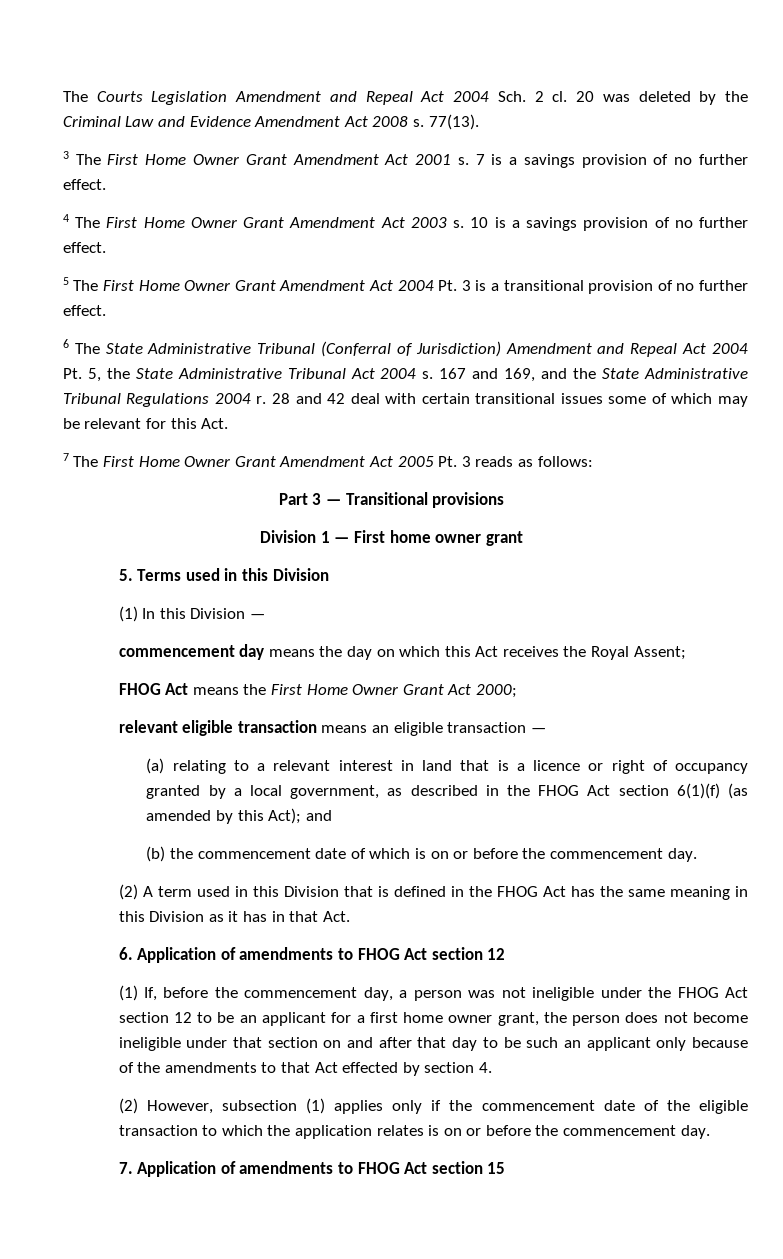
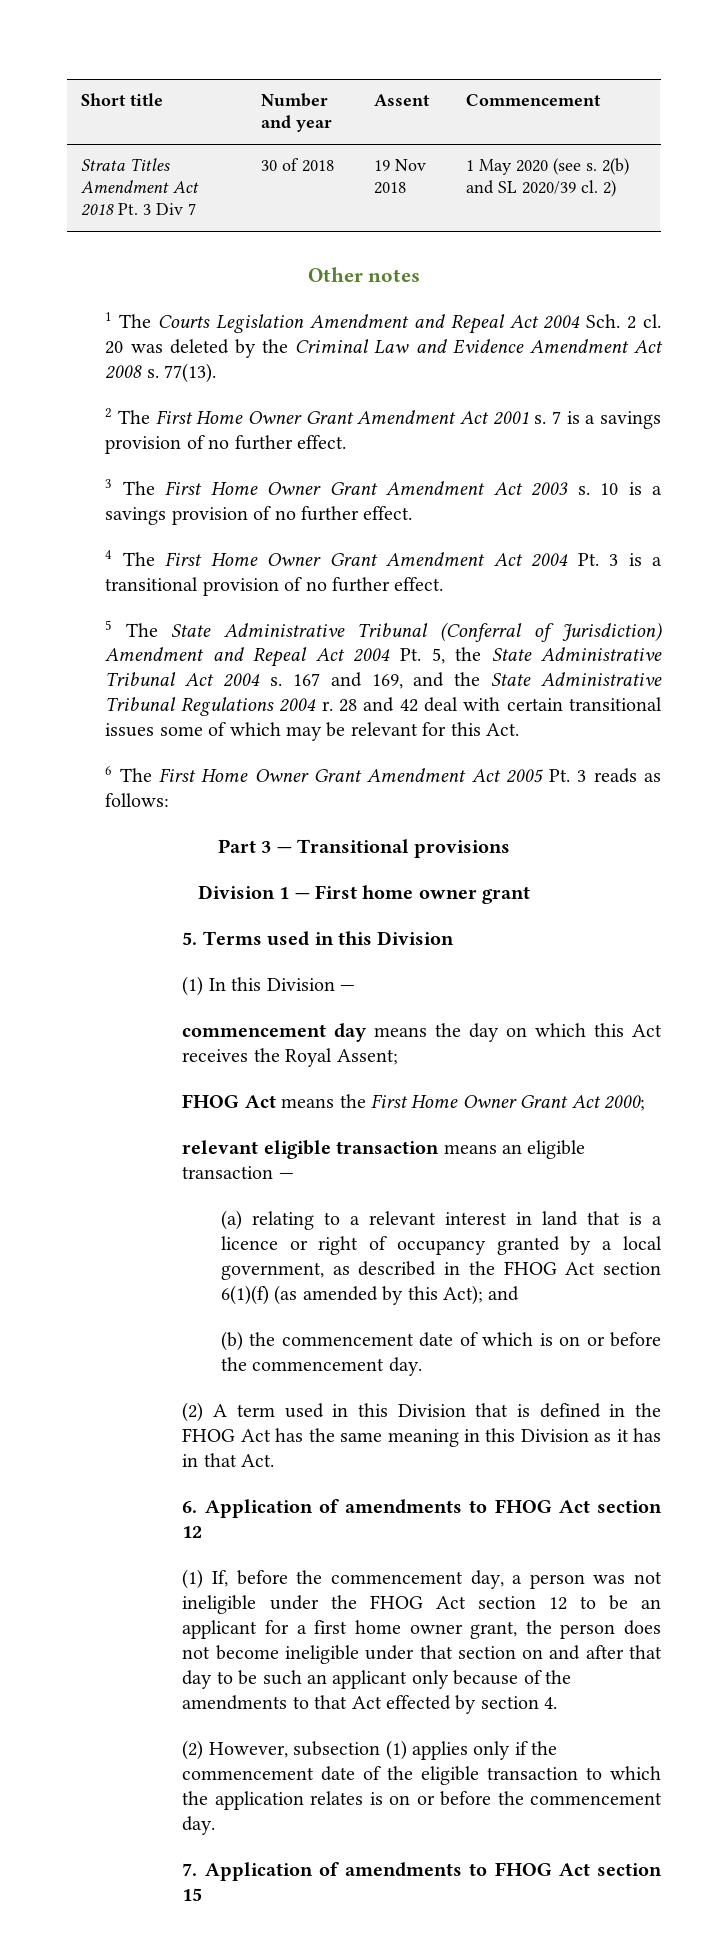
- The Courts Legislation Amendment and Repeal Act 2004 Sch. 2 cl.
+ Short title | Number and year | Assent | Commencement
+ Strata Titles Amendment Act 2018 Pt. 3 Div 7 | 30 of 2018 | 19 Nov 2018 | 1 May 2020 (see s. 2(b) and SL 2020/39 cl. 2)
+ Other notes
+ 1 The Courts Legislation Amendment and Repeal Act 2004 Sch. 2 cl.
- 3 The First Home Owner Grant Amendment Act 2001 s.
+ 2 The First Home Owner Grant Amendment Act 2001 s.
- 4 The First Home Owner Grant Amendment Act 2003 s.
+ 3 The First Home Owner Grant Amendment Act 2003 s.
- 5 The First Home Owner Grant Amendment Act 2004 Pt. 3 is a transitional provision of no further effect.
+ 4 The First Home Owner Grant Amendment Act 2004 Pt. 3 is a transitional provision of no further effect.
- 6 The State Administrative Tribunal (Conferral of Jurisdiction) Amendment and Repeal Act 2004 Pt. 5, the State Administrative Tribunal Act 2004 s.
+ 5 The State Administrative Tribunal (Conferral of Jurisdiction) Amendment and Repeal Act 2004 Pt. 5, the State Administrative Tribunal Act 2004 s.
- 7 The First Home Owner Grant Amendment Act 2005 Pt. 3 reads as follows:
+ 6 The First Home Owner Grant Amendment Act 2005 Pt. 3 reads as follows:

